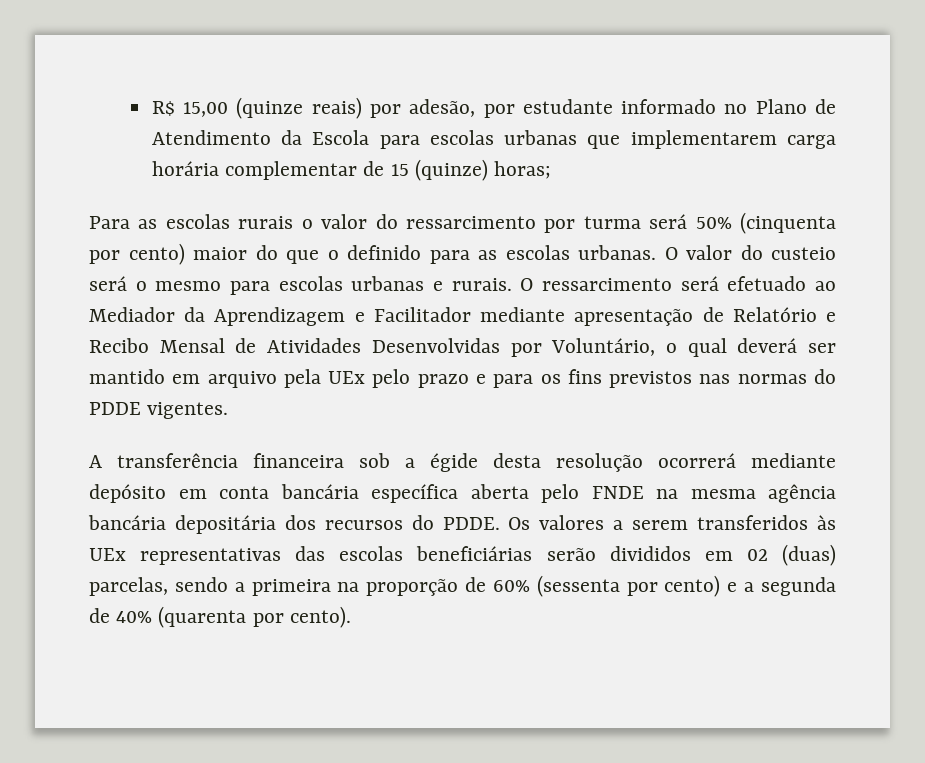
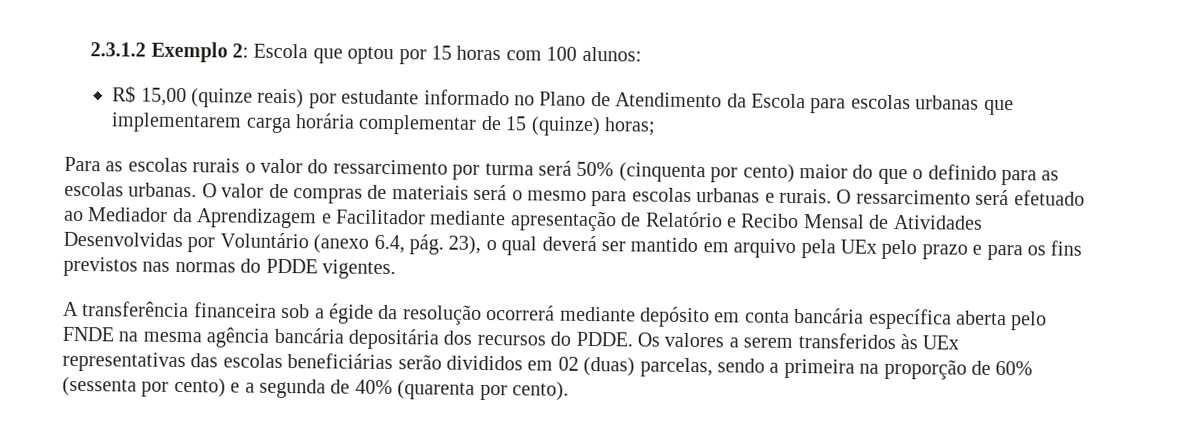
+ 2.3.1.2 Exemplo 2: Escola que optou por 15 horas com 100 alunos:
- R$ 15,00 (quinze reais) por adesão, por estudante informado no Plano de Atendimento da Escola para escolas urbanas que implementarem carga horária complementar de 15 (quinze) horas;
+ R$ 15,00 (quinze reais) por estudante informado no Plano de Atendimento da Escola para escolas urbanas que implementarem carga horária complementar de 15 (quinze) horas;
- O valor do custeio será o mesmo para escolas urbanas e rurais.
+ O valor de compras de materiais será o mesmo para escolas urbanas e rurais.
- O ressarcimento será efetuado ao Mediador da Aprendizagem e Facilitador mediante apresentação de Relatório e Recibo Mensal de Atividades Desenvolvidas por Voluntário, o qual deverá ser mantido em arquivo pela UEx pelo prazo e para os fins previstos nas normas do PDDE vigentes.
+ O ressarcimento será efetuado ao Mediador da Aprendizagem e Facilitador mediante apresentação de Relatório e Recibo Mensal de Atividades Desenvolvidas por Voluntário (anexo 6.4, pág. 23), o qual deverá ser mantido em arquivo pela UEx pelo prazo e para os fins previstos nas normas do PDDE vigentes.
- A transferência financeira sob a égide desta resolução ocorrerá mediante depósito em conta bancária específica aberta pelo FNDE na mesma agência bancária depositária dos recursos do PDDE.
+ A transferência financeira sob a égide da resolução ocorrerá mediante depósito em conta bancária específica aberta pelo FNDE na mesma agência bancária depositária dos recursos do PDDE.

